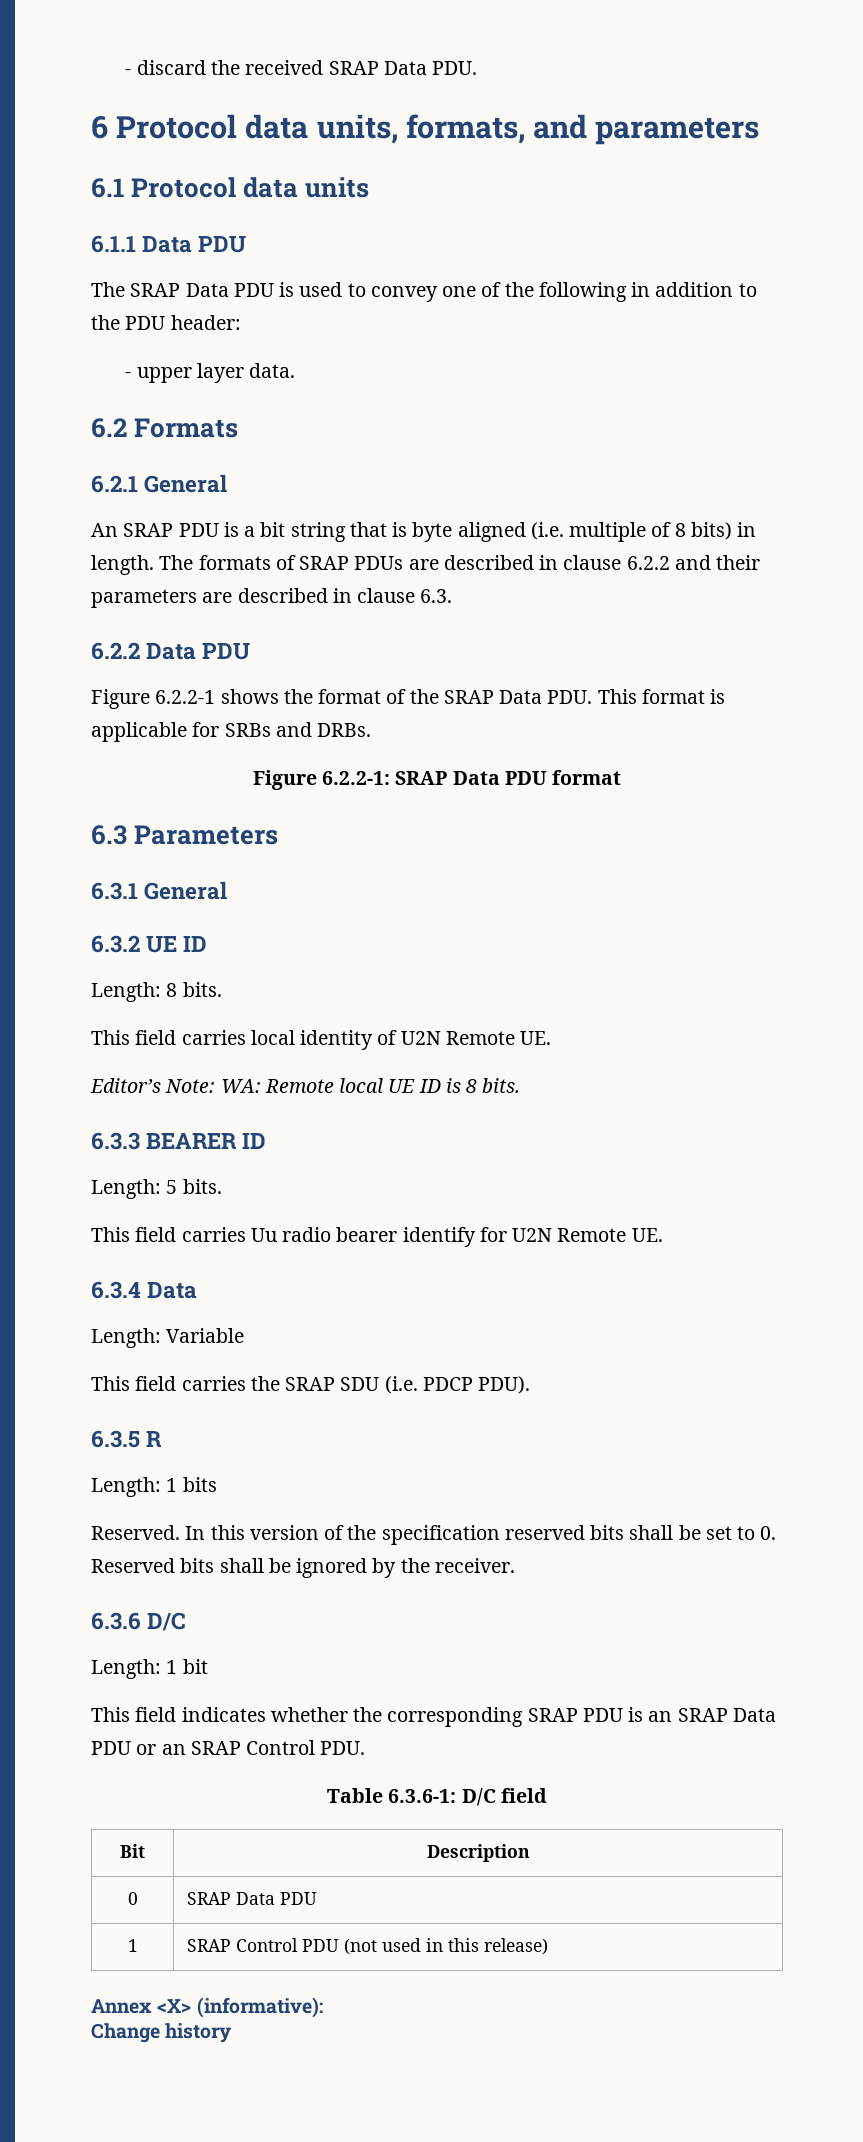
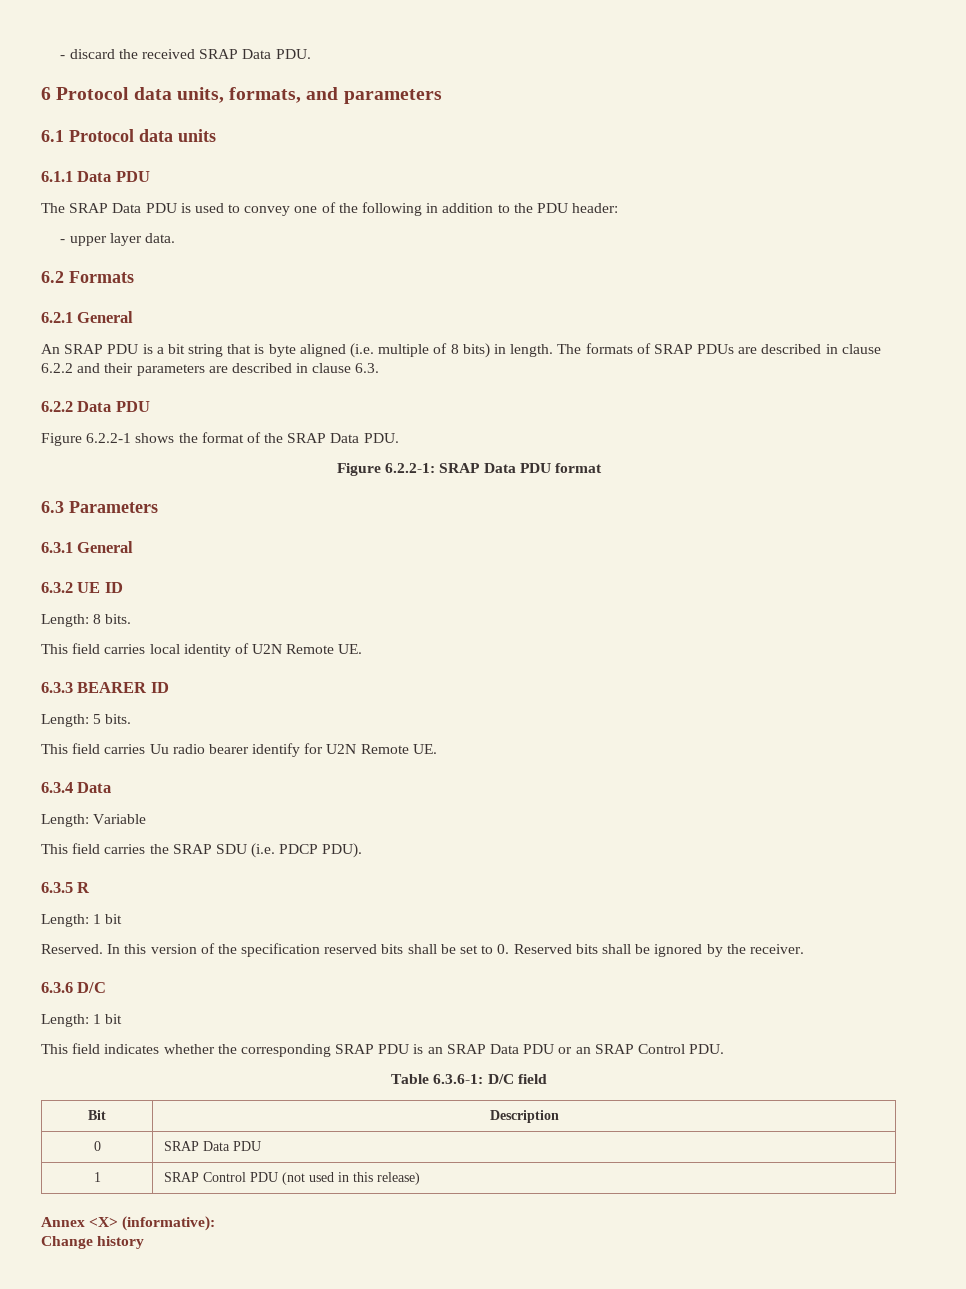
- Figure 6.2.2-1 shows the format of the SRAP Data PDU. This format is applicable for SRBs and DRBs.
+ Figure 6.2.2-1 shows the format of the SRAP Data PDU.
- Editor’s Note: WA: Remote local UE ID is 8 bits.
  6.3.5 R
- Length: 1 bits
+ Length: 1 bit

